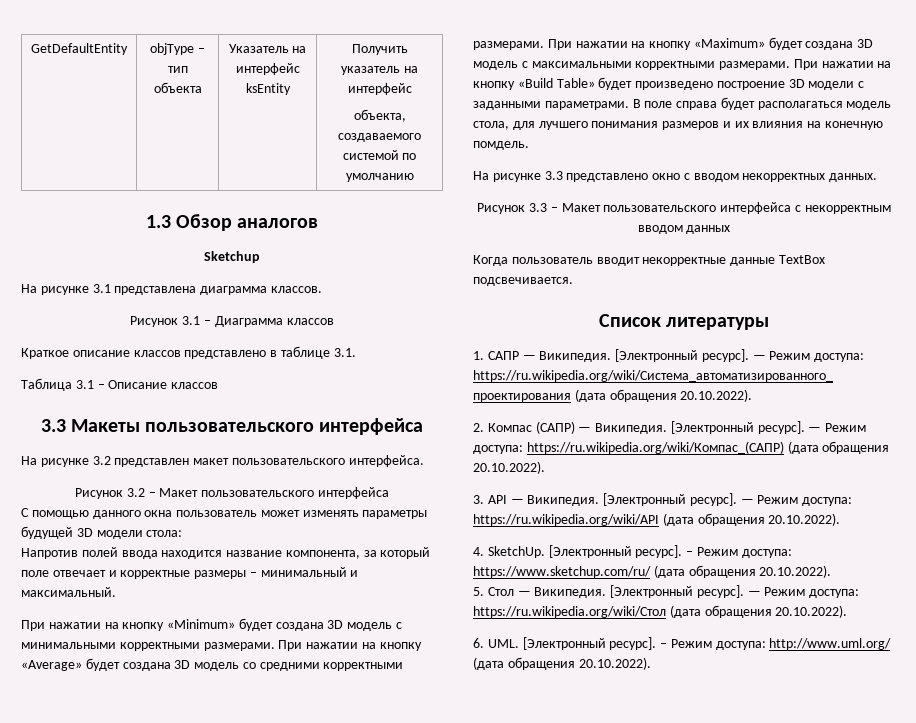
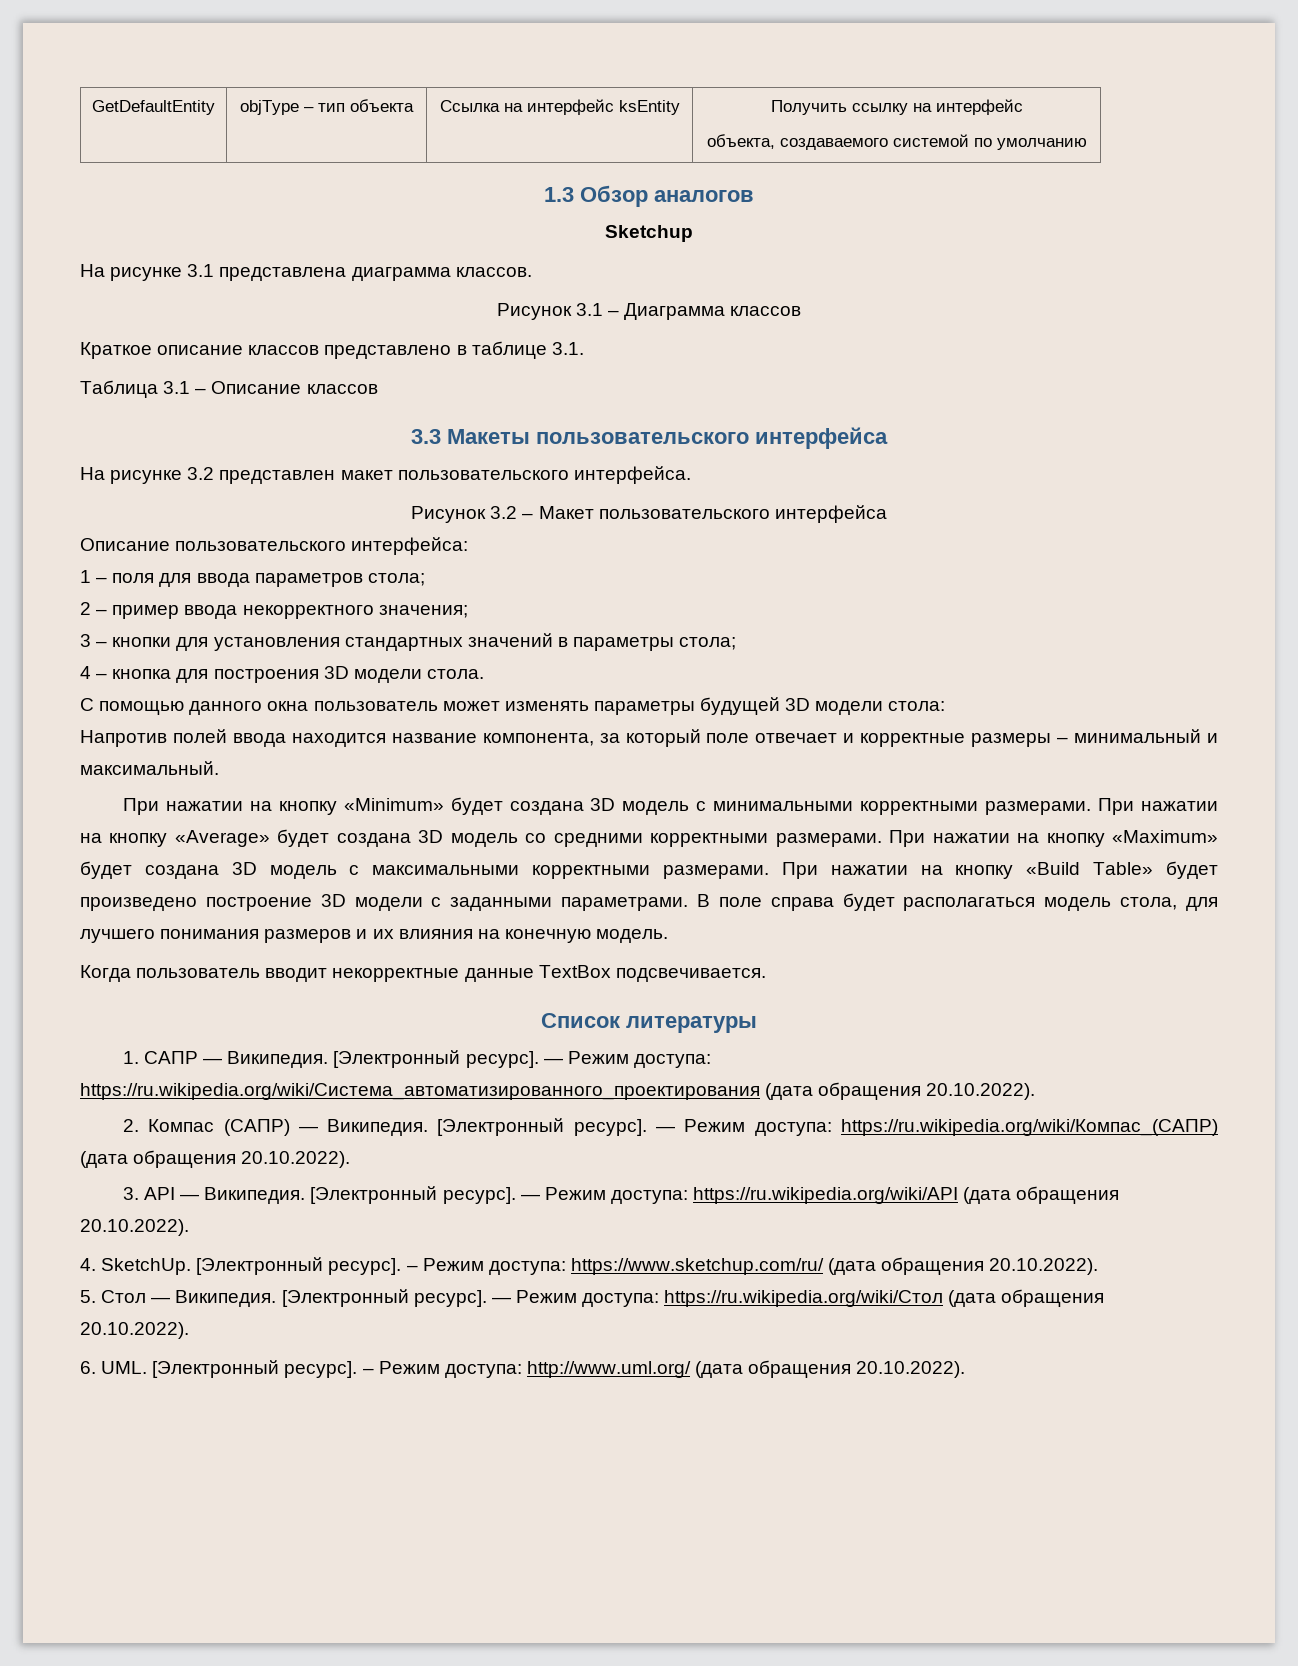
- GetDefaultEntity | objType – тип объекта | Указатель на интерфейс ksEntity | Получить указатель на интерфейс
+ GetDefaultEntity | objType – тип объекта | Ссылка на интерфейс ksEntity | Получить ссылку на интерфейс
+ Описание пользовательского интерфейса:
+ 1 – поля для ввода параметров стола;
+ 2 – пример ввода некорректного значения;
+ 3 – кнопки для установления стандартных значений в параметры стола;
+ 4 – кнопка для построения 3D модели стола.
- В поле справа будет располагаться модель стола, для лучшего понимания размеров и их влияния на конечную помдель.
- На рисунке 3.3 представлено окно с вводом некорректных данных.
- Рисунок 3.3 – Макет пользовательского интерфейса с некорректным вводом данных
+ В поле справа будет располагаться модель стола, для лучшего понимания размеров и их влияния на конечную модель.

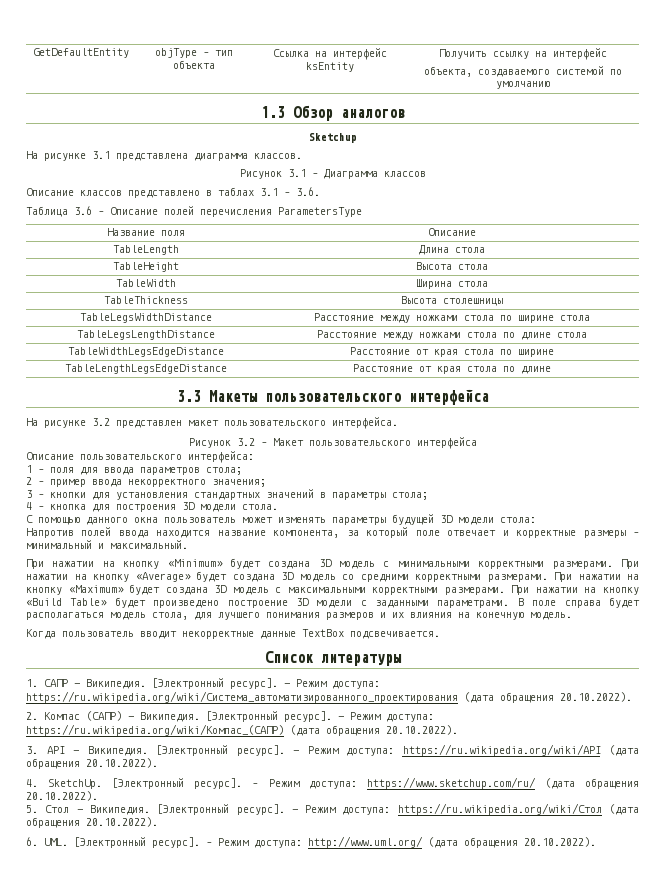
- Краткое описание классов представлено в таблице 3.1.
+ Описание классов представлено в таблах 3.1 – 3.6.
- Таблица 3.1 – Описание классов
+ Таблица 3.6 – Описание полей перечисления ParametersType
+ Название поля | Описание
+ TableLength | Длина стола
+ TableHeight | Высота стола
+ TableWidth | Ширина стола
+ TableThickness | Высота столешницы
+ TableLegsWidthDistance | Расстояние между ножками стола по ширине стола
+ TableLegsLengthDistance | Расстояние между ножками стола по длине стола
+ TableWidthLegsEdgeDistance | Расстояние от края стола по ширине
+ TableLengthLegsEdgeDistance | Расстояние от края стола по длине

